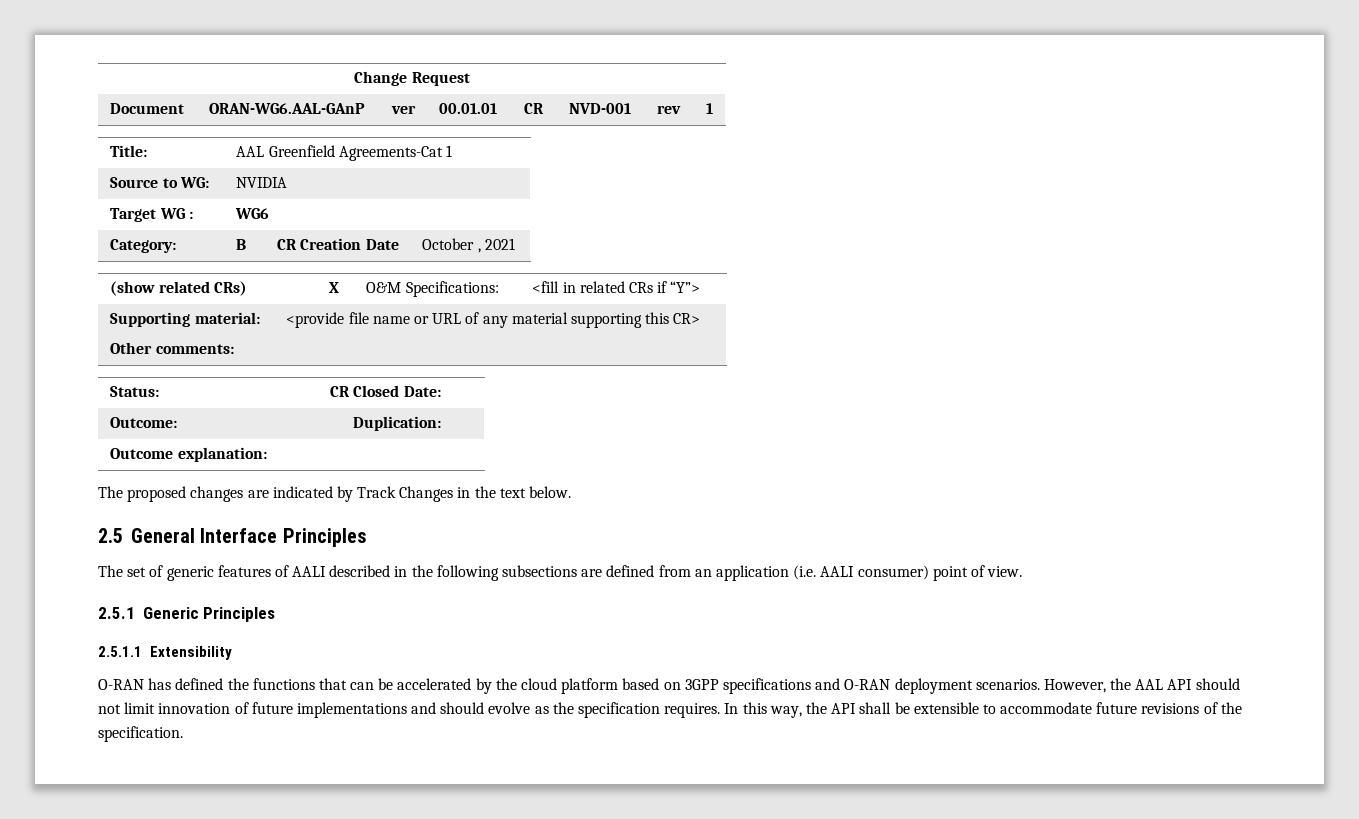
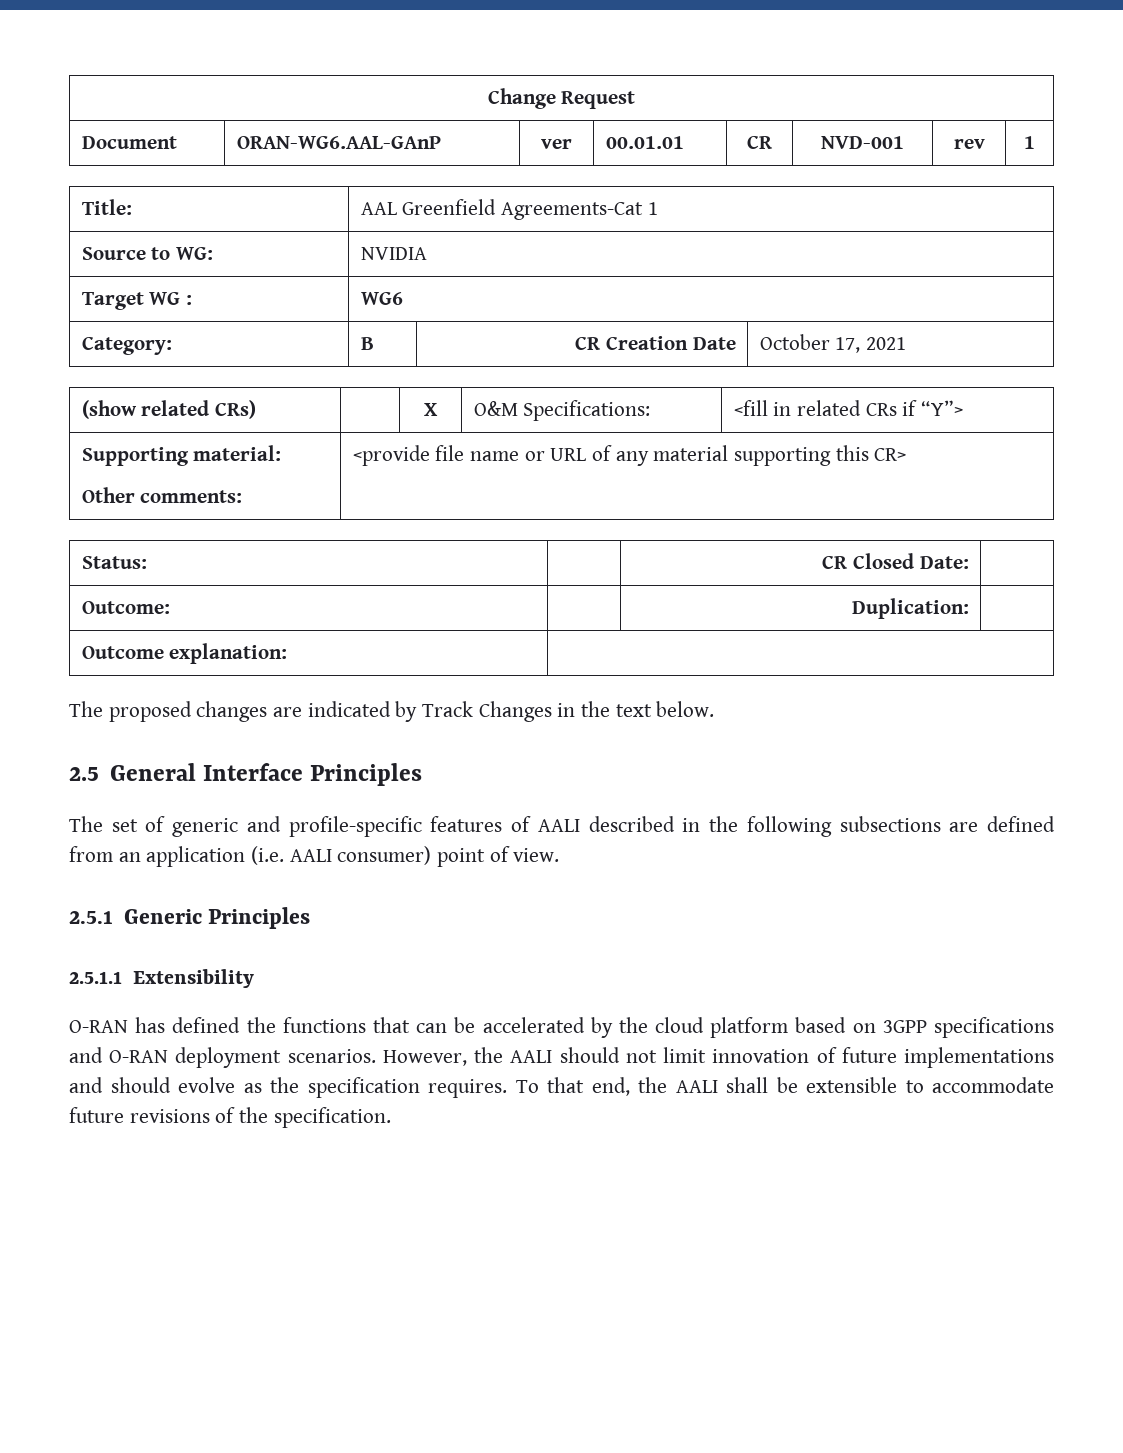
- Category: | B | CR Creation Date | October , 2021
+ Category: | B | CR Creation Date | October 17, 2021
- The set of generic features of AALI described in the following subsections are defined from an application (i.e. AALI consumer) point of view.
+ The set of generic and profile-specific features of AALI described in the following subsections are defined from an application (i.e. AALI consumer) point of view.
- However, the AAL API should not limit innovation of future implementations and should evolve as the specification requires.
+ However, the AALI should not limit innovation of future implementations and should evolve as the specification requires.
- In this way, the API shall be extensible to accommodate future revisions of the specification.
+ To that end, the AALI shall be extensible to accommodate future revisions of the specification.

